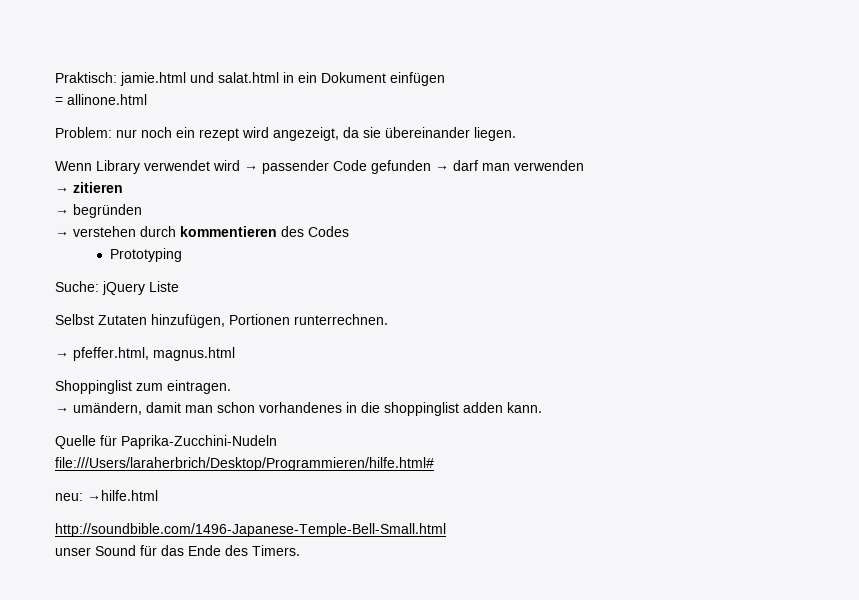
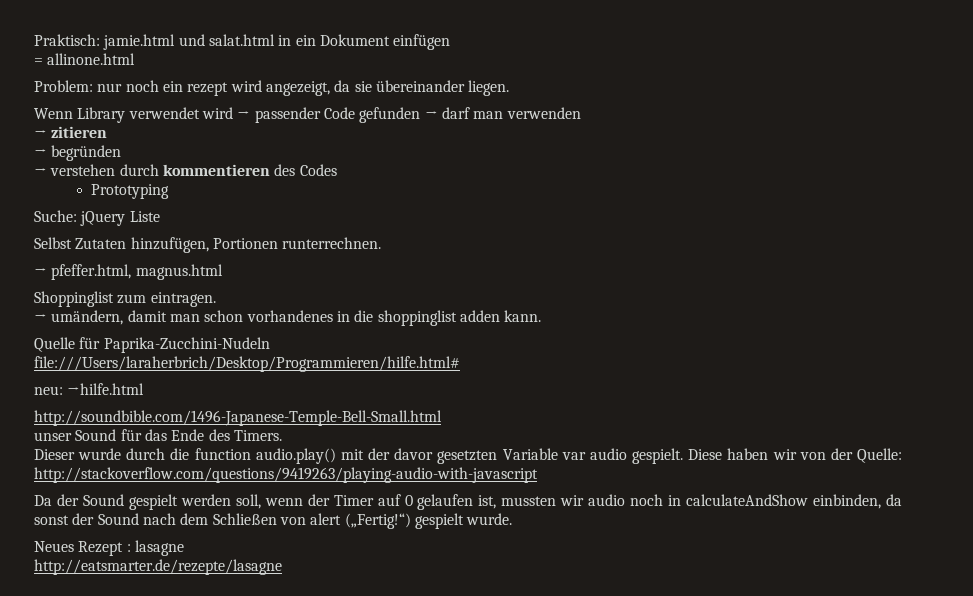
+ Dieser wurde durch die function audio.play() mit der davor gesetzten Variable var audio gespielt. Diese haben wir von der Quelle: http://stackoverflow.com/questions/9419263/playing-audio-with-javascript
+ Da der Sound gespielt werden soll, wenn der Timer auf 0 gelaufen ist, mussten wir audio noch in calculateAndShow einbinden, da sonst der Sound nach dem Schließen von alert („Fertig!“) gespielt wurde.
+ Neues Rezept : lasagne
+ http://eatsmarter.de/rezepte/lasagne

